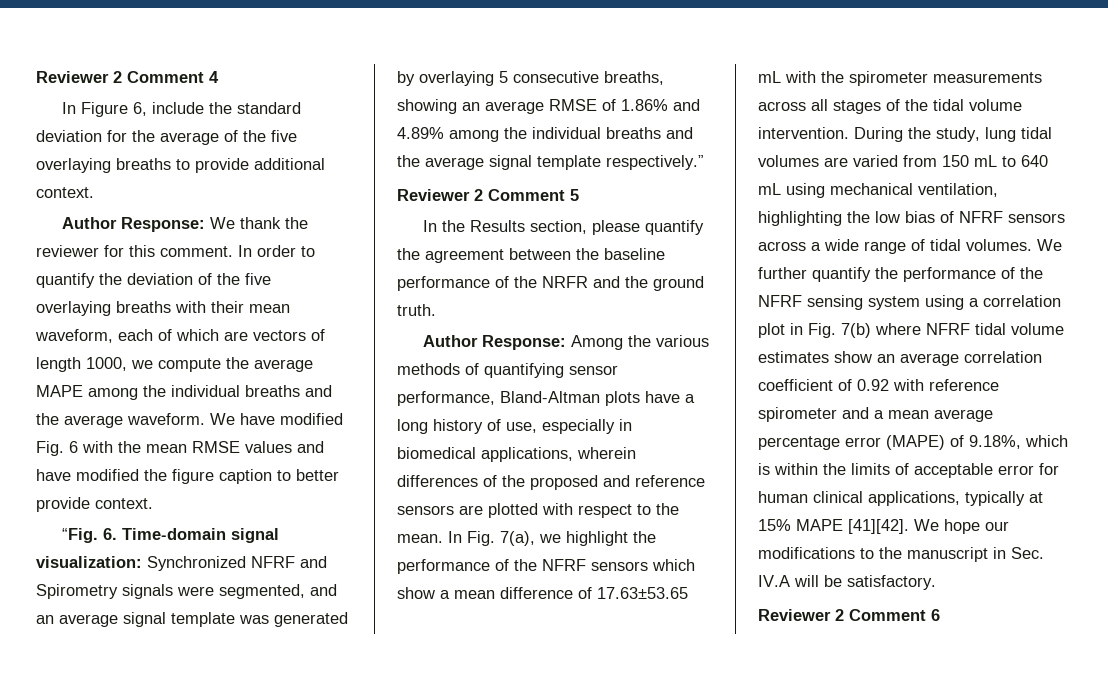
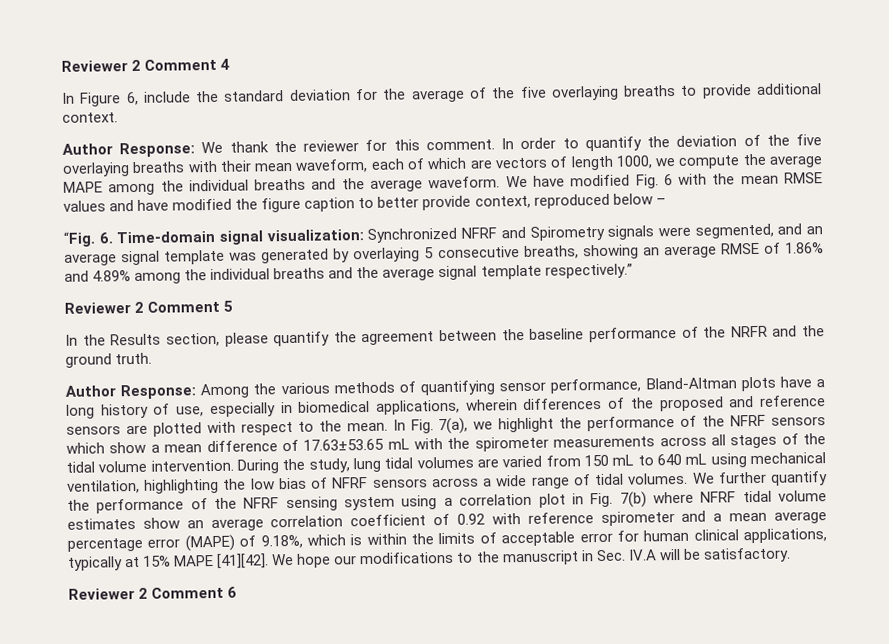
- We have modified Fig. 6 with the mean RMSE values and have modified the figure caption to better provide context.
+ We have modified Fig. 6 with the mean RMSE values and have modified the figure caption to better provide context, reproduced below –

